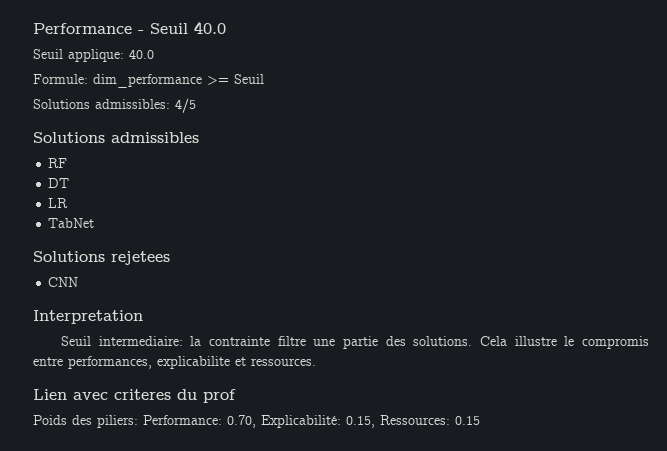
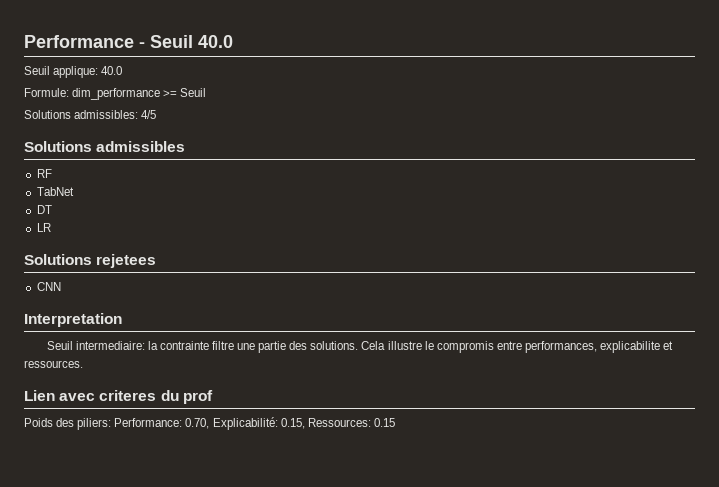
+ TabNet
- TabNet

